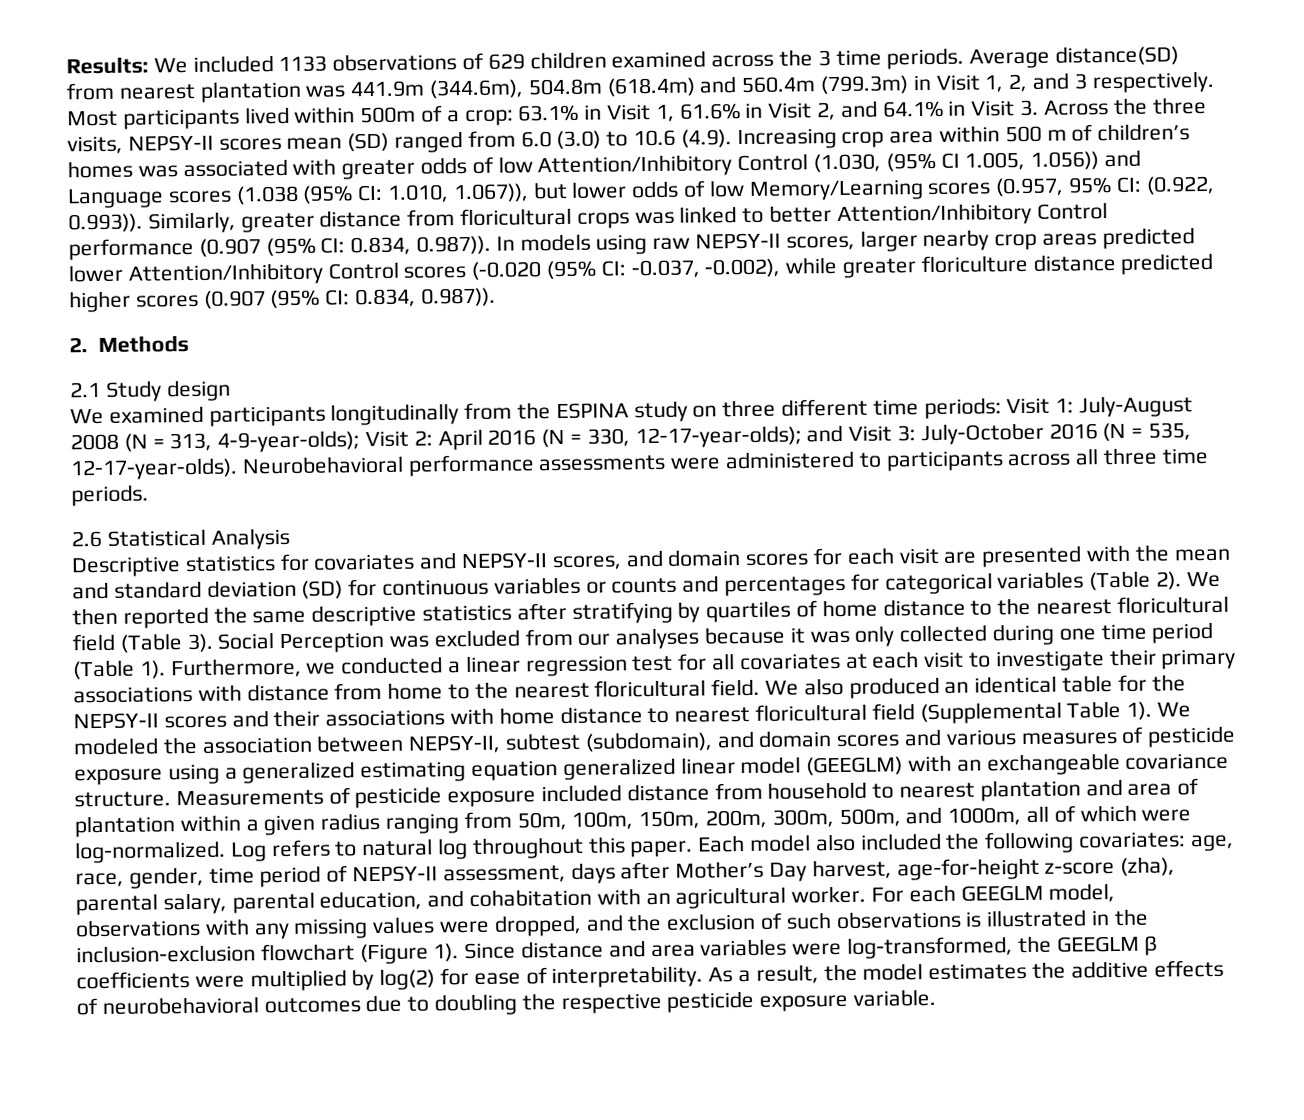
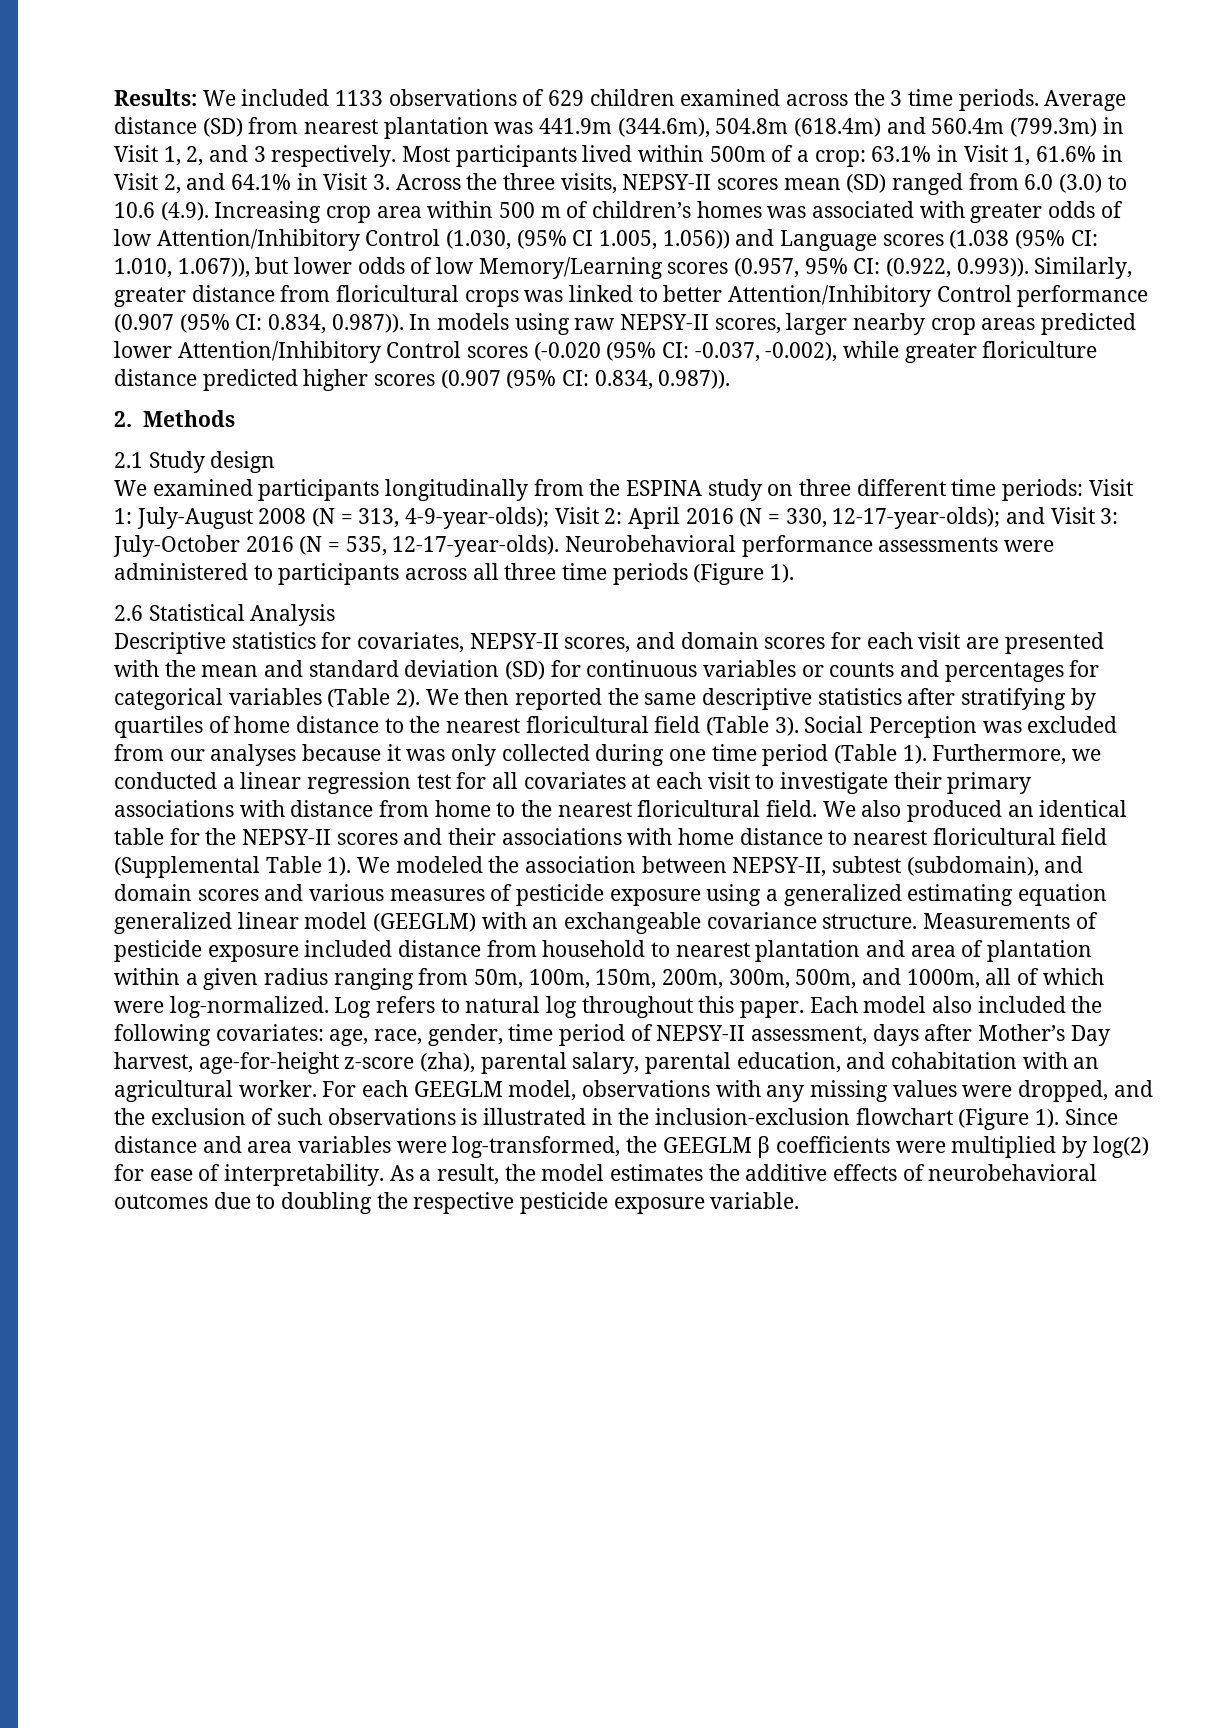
- Average distance(SD) from nearest plantation was 441.9m (344.6m), 504.8m (618.4m) and 560.4m (799.3m) in Visit 1, 2, and 3 respectively.
+ Average distance (SD) from nearest plantation was 441.9m (344.6m), 504.8m (618.4m) and 560.4m (799.3m) in Visit 1, 2, and 3 respectively.
- Neurobehavioral performance assessments were administered to participants across all three time periods.
+ Neurobehavioral performance assessments were administered to participants across all three time periods (Figure 1).
- Descriptive statistics for covariates and NEPSY-II scores, and domain scores for each visit are presented with the mean and standard deviation (SD) for continuous variables or counts and percentages for categorical variables (Table 2).
+ Descriptive statistics for covariates, NEPSY-II scores, and domain scores for each visit are presented with the mean and standard deviation (SD) for continuous variables or counts and percentages for categorical variables (Table 2).

